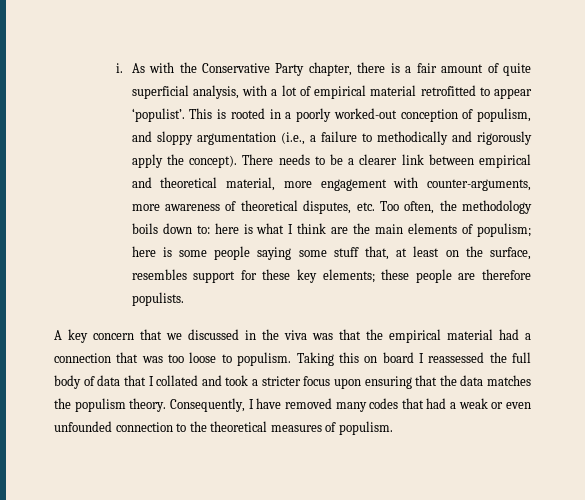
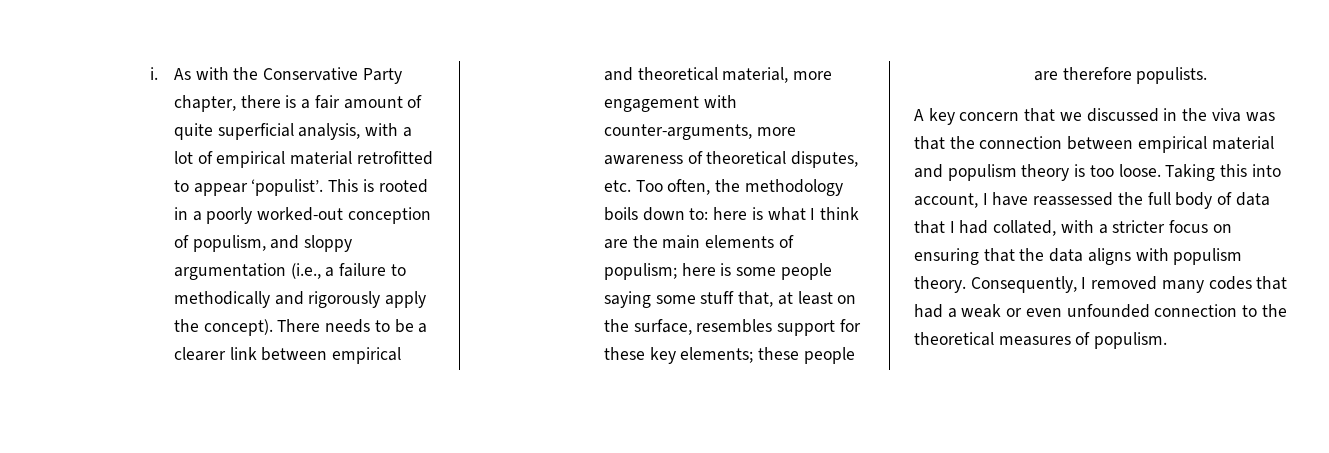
- A key concern that we discussed in the viva was that the empirical material had a connection that was too loose to populism. Taking this on board I reassessed the full body of data that I collated and took a stricter focus upon ensuring that the data matches the populism theory.
+ A key concern that we discussed in the viva was that the connection between empirical material and populism theory is too loose. Taking this into account, I have reassessed the full body of data that I had collated, with a stricter focus on ensuring that the data aligns with populism theory.
- Consequently, I have removed many codes that had a weak or even unfounded connection to the theoretical measures of populism.
+ Consequently, I removed many codes that had a weak or even unfounded connection to the theoretical measures of populism.

